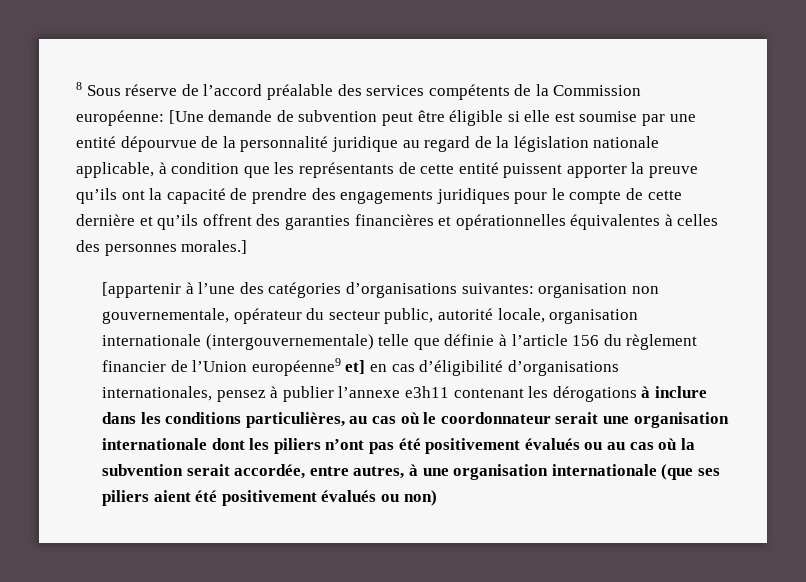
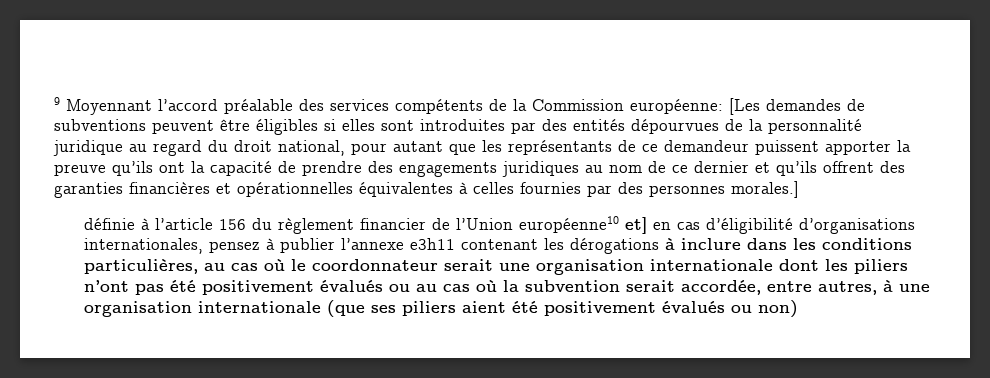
- 8 Sous réserve de l’accord préalable des services compétents de la Commission européenne: [Une demande de subvention peut être éligible si elle est soumise par une entité dépourvue de la personnalité juridique au regard de la législation nationale applicable, à condition que les représentants de cette entité puissent apporter la preuve qu’ils ont la capacité de prendre des engagements juridiques pour le compte de cette dernière et qu’ils offrent des garanties financières et opérationnelles équivalentes à celles des personnes morales.]
+ 9 Moyennant l’accord préalable des services compétents de la Commission européenne: [Les demandes de subventions peuvent être éligibles si elles sont introduites par des entités dépourvues de la personnalité juridique au regard du droit national, pour autant que les représentants de ce demandeur puissent apporter la preuve qu’ils ont la capacité de prendre des engagements juridiques au nom de ce dernier et qu’ils offrent des garanties financières et opérationnelles équivalentes à celles fournies par des personnes morales.]
- [appartenir à l’une des catégories d’organisations suivantes: organisation non gouvernementale, opérateur du secteur public, autorité locale, organisation internationale (intergouvernementale) telle que définie à l’article 156 du règlement financier de l’Union européenne9 et] en cas d’éligibilité d’organisations internationales, pensez à publier l’annexe e3h11 contenant les dérogations à inclure dans les conditions particulières, au cas où le coordonnateur serait une organisation internationale dont les piliers n’ont pas été positivement évalués ou au cas où la subvention serait accordée, entre autres, à une organisation internationale (que ses piliers aient été positivement évalués ou non)
+ définie à l’article 156 du règlement financier de l’Union européenne10 et] en cas d’éligibilité d’organisations internationales, pensez à publier l’annexe e3h11 contenant les dérogations à inclure dans les conditions particulières, au cas où le coordonnateur serait une organisation internationale dont les piliers n’ont pas été positivement évalués ou au cas où la subvention serait accordée, entre autres, à une organisation internationale (que ses piliers aient été positivement évalués ou non)

